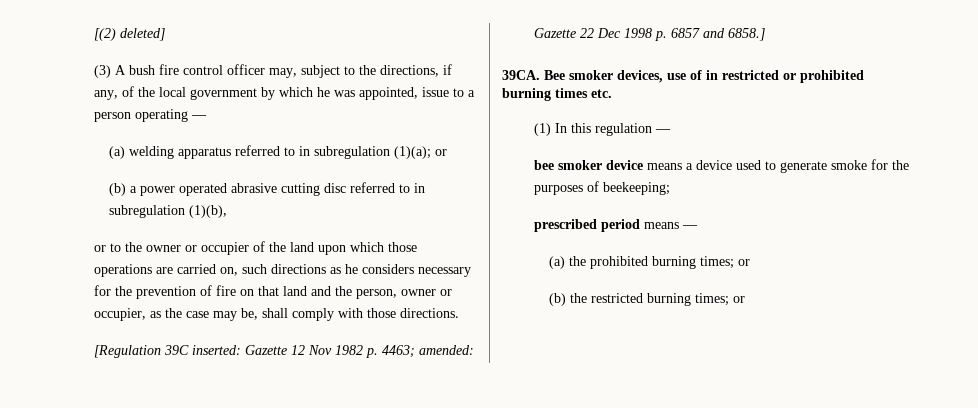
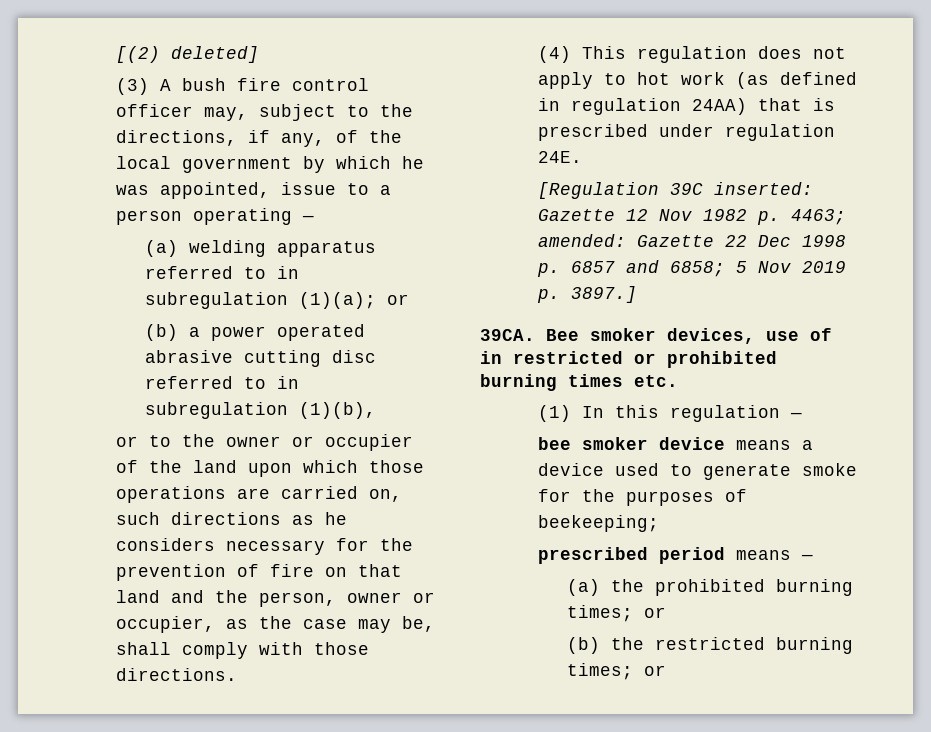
+ (4) This regulation does not apply to hot work (as defined in regulation 24AA) that is prescribed under regulation 24E.
- [Regulation 39C inserted: Gazette 12 Nov 1982 p. 4463; amended: Gazette 22 Dec 1998 p. 6857 and 6858.]
+ [Regulation 39C inserted: Gazette 12 Nov 1982 p. 4463; amended: Gazette 22 Dec 1998 p. 6857 and 6858; 5 Nov 2019 p. 3897.]

